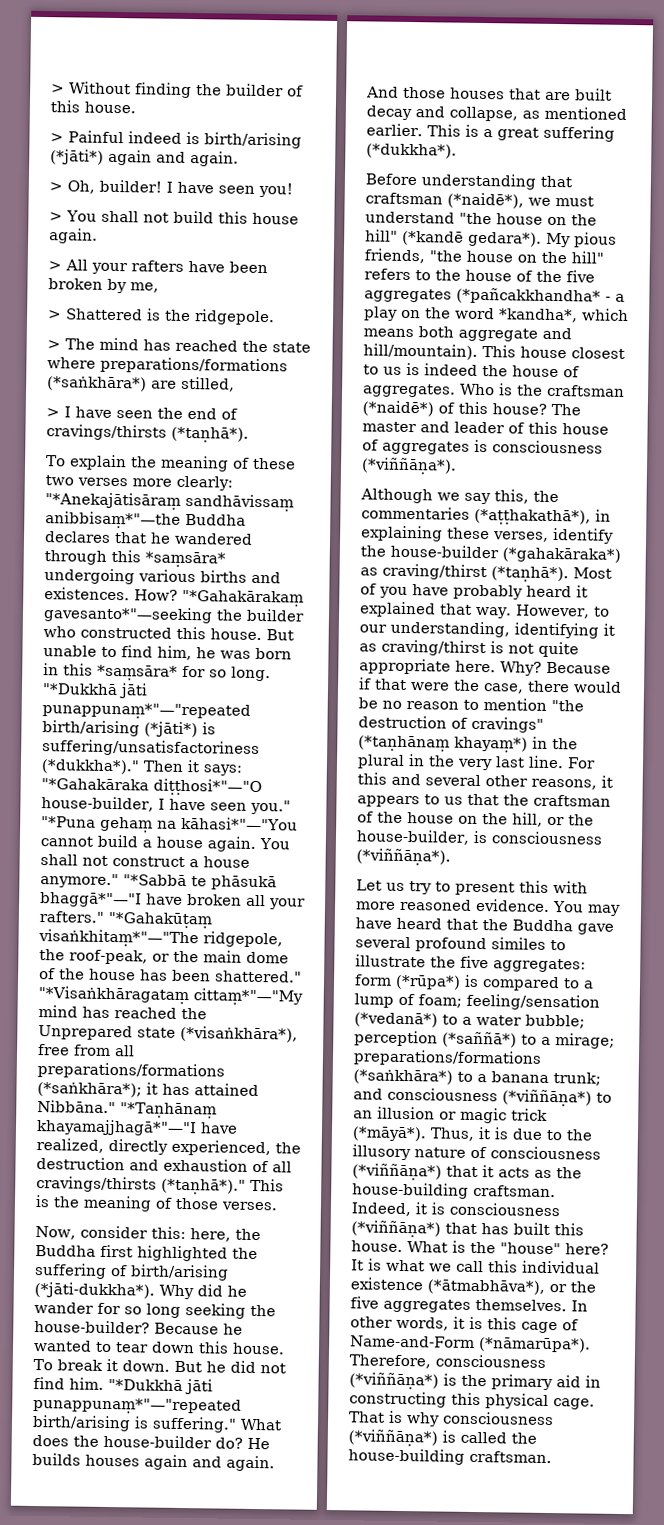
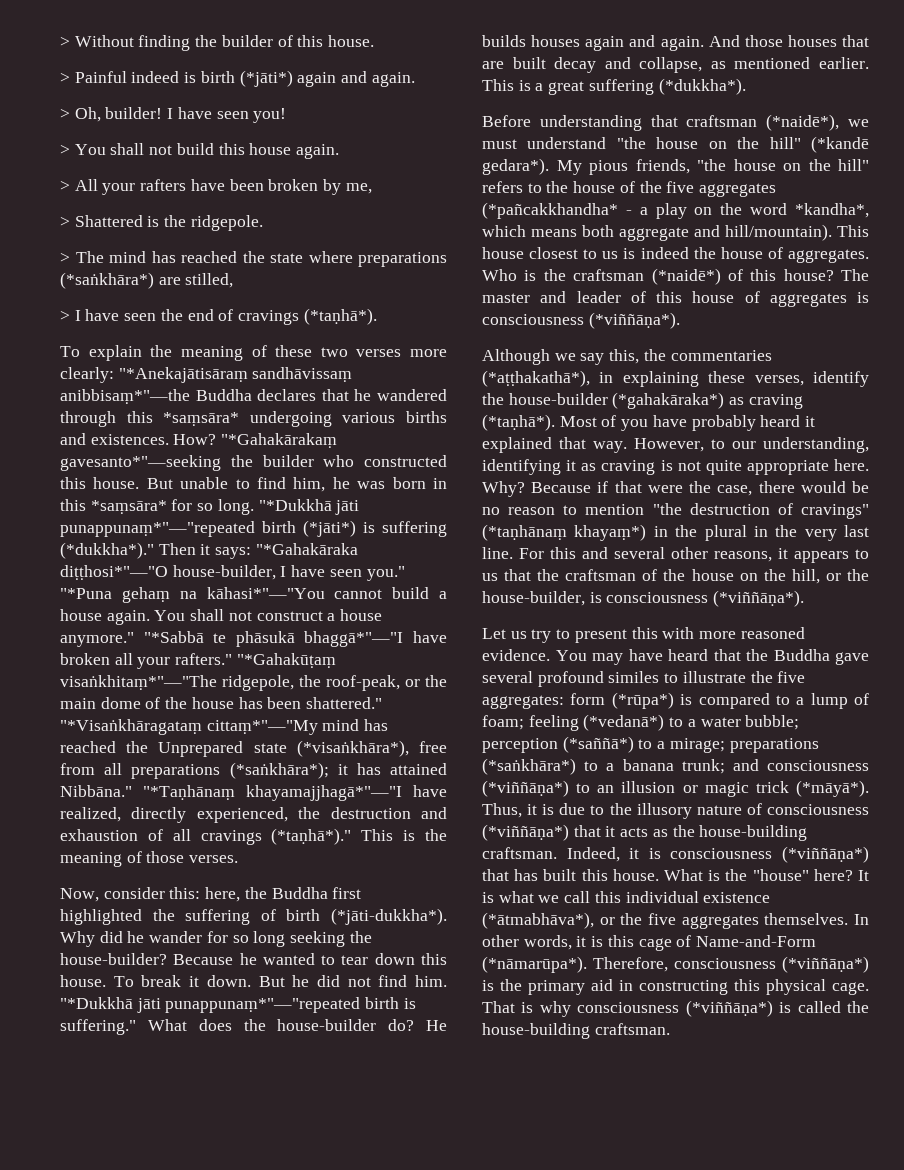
- > Painful indeed is birth/arising (*jāti*) again and again.
+ > Painful indeed is birth (*jāti*) again and again.
- > The mind has reached the state where preparations/formations (*saṅkhāra*) are stilled,
+ > The mind has reached the state where preparations (*saṅkhāra*) are stilled,
- > I have seen the end of cravings/thirsts (*taṇhā*).
+ > I have seen the end of cravings (*taṇhā*).
- "*Dukkhā jāti punappunaṃ*"—"repeated birth/arising (*jāti*) is suffering/unsatisfactoriness (*dukkha*)."
+ "*Dukkhā jāti punappunaṃ*"—"repeated birth (*jāti*) is suffering (*dukkha*)."
- "*Visaṅkhāragataṃ cittaṃ*"—"My mind has reached the Unprepared state (*visaṅkhāra*), free from all preparations/formations (*saṅkhāra*); it has attained Nibbāna."
+ "*Visaṅkhāragataṃ cittaṃ*"—"My mind has reached the Unprepared state (*visaṅkhāra*), free from all preparations (*saṅkhāra*); it has attained Nibbāna."
- "*Taṇhānaṃ khayamajjhagā*"—"I have realized, directly experienced, the destruction and exhaustion of all cravings/thirsts (*taṇhā*)."
+ "*Taṇhānaṃ khayamajjhagā*"—"I have realized, directly experienced, the destruction and exhaustion of all cravings (*taṇhā*)."
- Now, consider this: here, the Buddha first highlighted the suffering of birth/arising (*jāti-dukkha*).
+ Now, consider this: here, the Buddha first highlighted the suffering of birth (*jāti-dukkha*).
- "*Dukkhā jāti punappunaṃ*"—"repeated birth/arising is suffering."
+ "*Dukkhā jāti punappunaṃ*"—"repeated birth is suffering."
- Although we say this, the commentaries (*aṭṭhakathā*), in explaining these verses, identify the house-builder (*gahakāraka*) as craving/thirst (*taṇhā*).
+ Although we say this, the commentaries (*aṭṭhakathā*), in explaining these verses, identify the house-builder (*gahakāraka*) as craving (*taṇhā*).
- However, to our understanding, identifying it as craving/thirst is not quite appropriate here.
+ However, to our understanding, identifying it as craving is not quite appropriate here.
- You may have heard that the Buddha gave several profound similes to illustrate the five aggregates: form (*rūpa*) is compared to a lump of foam; feeling/sensation (*vedanā*) to a water bubble; perception (*saññā*) to a mirage; preparations/formations (*saṅkhāra*) to a banana trunk; and consciousness (*viññāṇa*) to an illusion or magic trick (*māyā*).
+ You may have heard that the Buddha gave several profound similes to illustrate the five aggregates: form (*rūpa*) is compared to a lump of foam; feeling (*vedanā*) to a water bubble; perception (*saññā*) to a mirage; preparations (*saṅkhāra*) to a banana trunk; and consciousness (*viññāṇa*) to an illusion or magic trick (*māyā*).

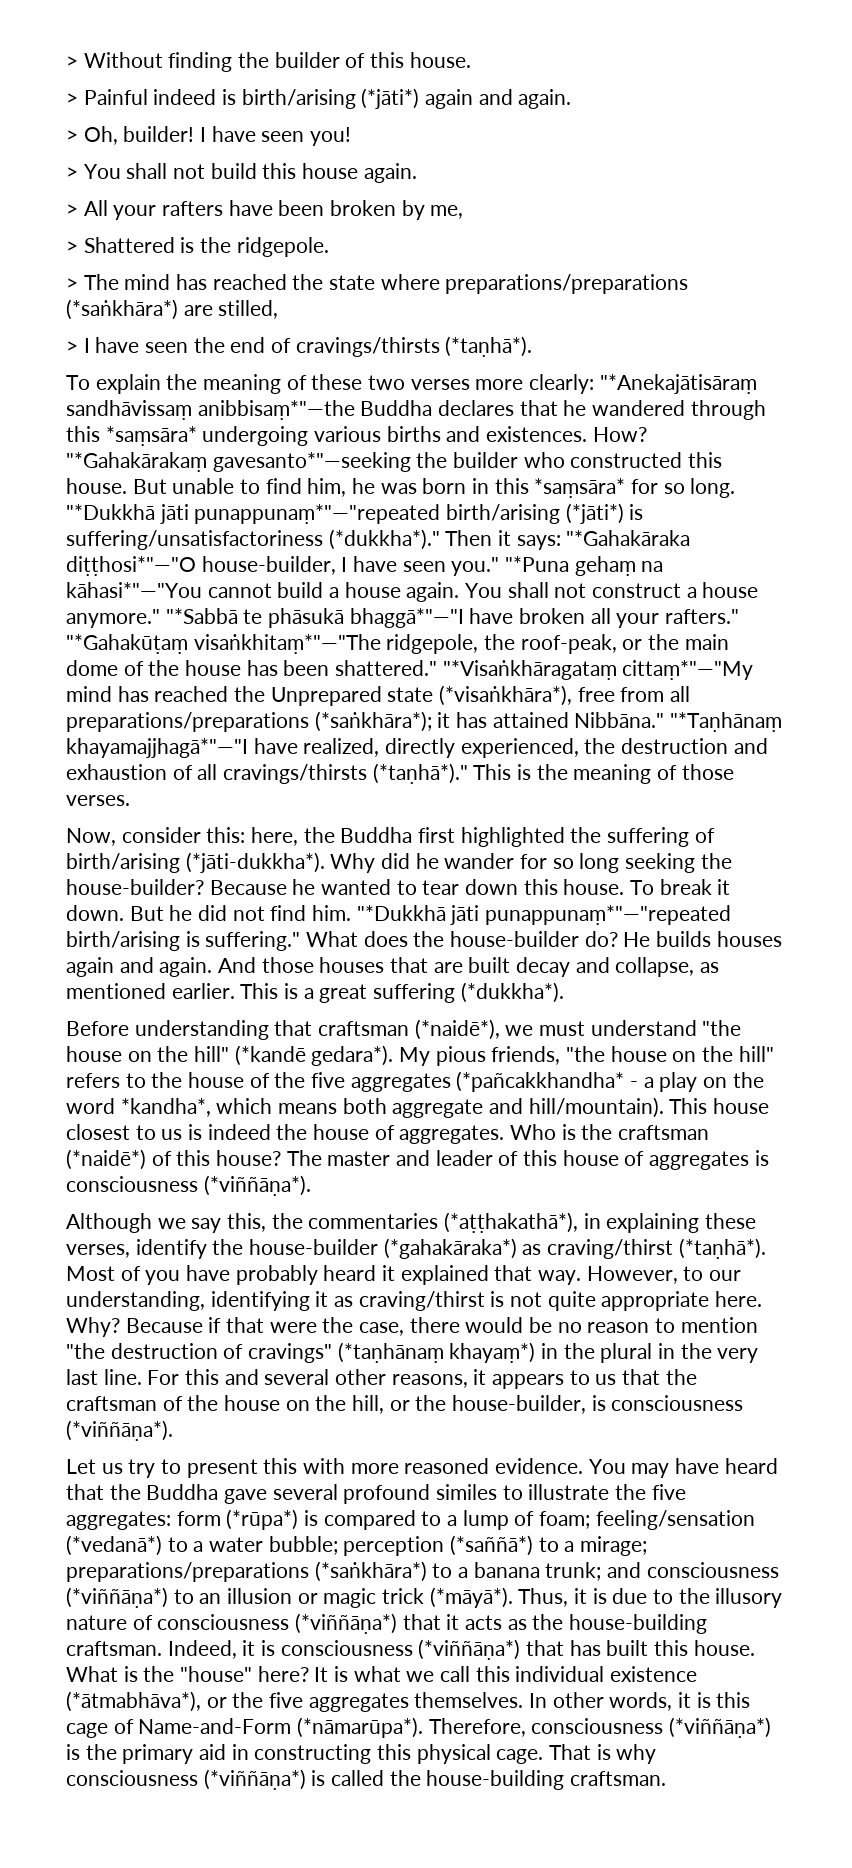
- > Painful indeed is birth (*jāti*) again and again.
+ > Painful indeed is birth/arising (*jāti*) again and again.
- > The mind has reached the state where preparations (*saṅkhāra*) are stilled,
+ > The mind has reached the state where preparations/preparations (*saṅkhāra*) are stilled,
- > I have seen the end of cravings (*taṇhā*).
+ > I have seen the end of cravings/thirsts (*taṇhā*).
- "*Dukkhā jāti punappunaṃ*"—"repeated birth (*jāti*) is suffering (*dukkha*)."
+ "*Dukkhā jāti punappunaṃ*"—"repeated birth/arising (*jāti*) is suffering/unsatisfactoriness (*dukkha*)."
- "*Visaṅkhāragataṃ cittaṃ*"—"My mind has reached the Unprepared state (*visaṅkhāra*), free from all preparations (*saṅkhāra*); it has attained Nibbāna."
+ "*Visaṅkhāragataṃ cittaṃ*"—"My mind has reached the Unprepared state (*visaṅkhāra*), free from all preparations/preparations (*saṅkhāra*); it has attained Nibbāna."
- "*Taṇhānaṃ khayamajjhagā*"—"I have realized, directly experienced, the destruction and exhaustion of all cravings (*taṇhā*)."
+ "*Taṇhānaṃ khayamajjhagā*"—"I have realized, directly experienced, the destruction and exhaustion of all cravings/thirsts (*taṇhā*)."
- Now, consider this: here, the Buddha first highlighted the suffering of birth (*jāti-dukkha*).
+ Now, consider this: here, the Buddha first highlighted the suffering of birth/arising (*jāti-dukkha*).
- "*Dukkhā jāti punappunaṃ*"—"repeated birth is suffering."
+ "*Dukkhā jāti punappunaṃ*"—"repeated birth/arising is suffering."
- Although we say this, the commentaries (*aṭṭhakathā*), in explaining these verses, identify the house-builder (*gahakāraka*) as craving (*taṇhā*).
+ Although we say this, the commentaries (*aṭṭhakathā*), in explaining these verses, identify the house-builder (*gahakāraka*) as craving/thirst (*taṇhā*).
- However, to our understanding, identifying it as craving is not quite appropriate here.
+ However, to our understanding, identifying it as craving/thirst is not quite appropriate here.
- You may have heard that the Buddha gave several profound similes to illustrate the five aggregates: form (*rūpa*) is compared to a lump of foam; feeling (*vedanā*) to a water bubble; perception (*saññā*) to a mirage; preparations (*saṅkhāra*) to a banana trunk; and consciousness (*viññāṇa*) to an illusion or magic trick (*māyā*).
+ You may have heard that the Buddha gave several profound similes to illustrate the five aggregates: form (*rūpa*) is compared to a lump of foam; feeling/sensation (*vedanā*) to a water bubble; perception (*saññā*) to a mirage; preparations/preparations (*saṅkhāra*) to a banana trunk; and consciousness (*viññāṇa*) to an illusion or magic trick (*māyā*).

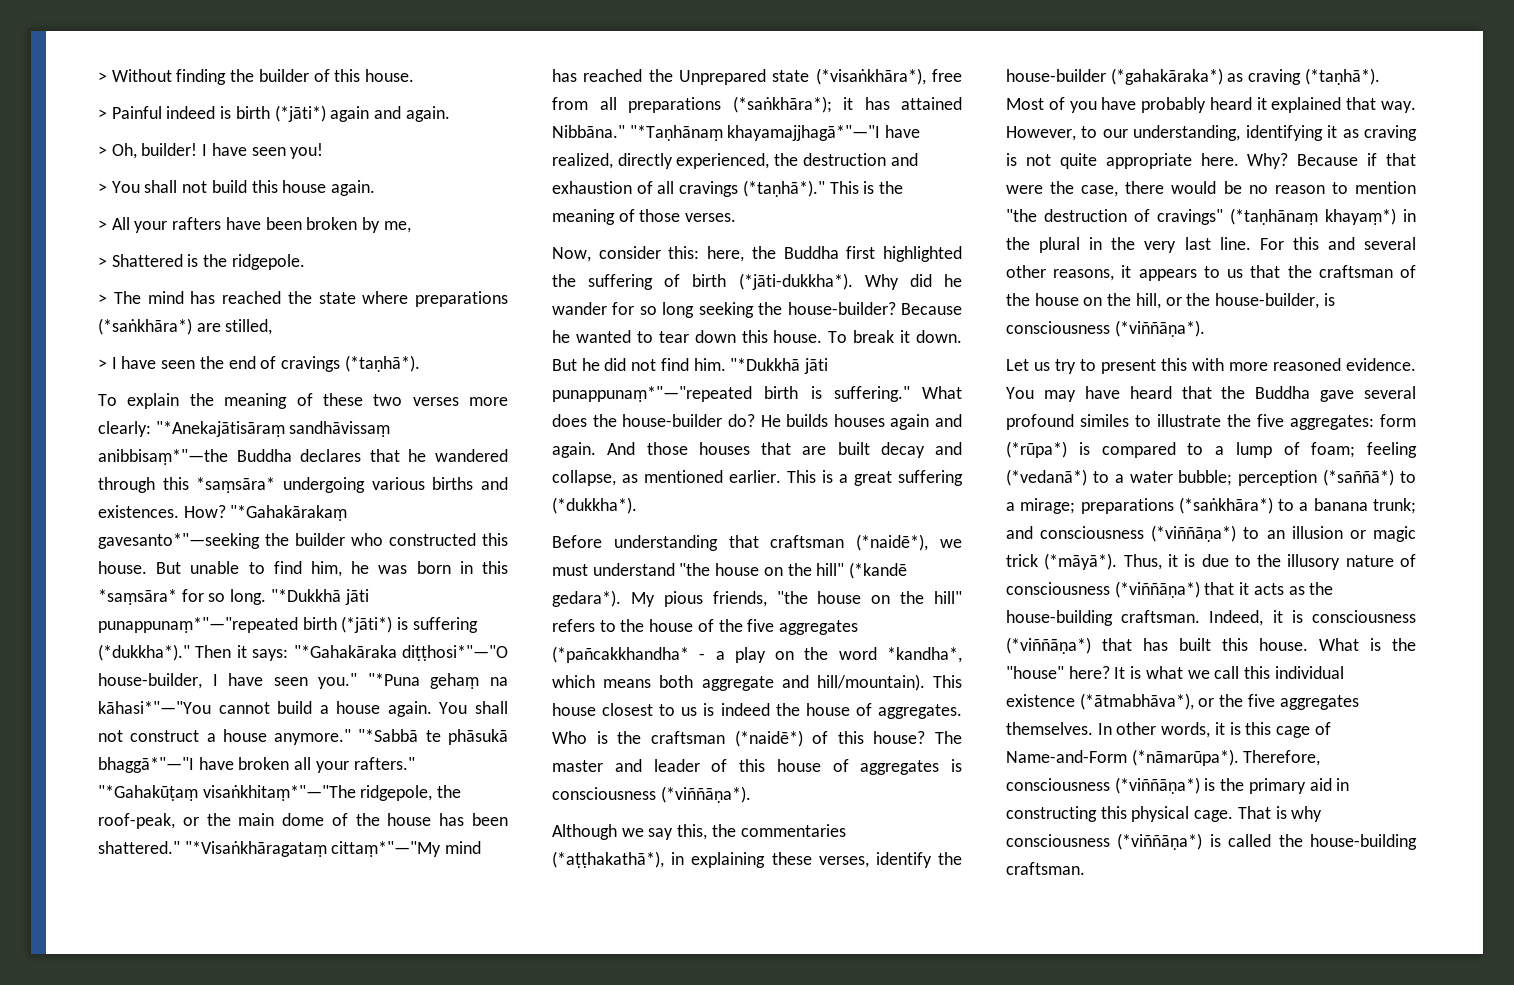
- > Painful indeed is birth/arising (*jāti*) again and again.
+ > Painful indeed is birth (*jāti*) again and again.
- > The mind has reached the state where preparations/preparations (*saṅkhāra*) are stilled,
+ > The mind has reached the state where preparations (*saṅkhāra*) are stilled,
- > I have seen the end of cravings/thirsts (*taṇhā*).
+ > I have seen the end of cravings (*taṇhā*).
- "*Dukkhā jāti punappunaṃ*"—"repeated birth/arising (*jāti*) is suffering/unsatisfactoriness (*dukkha*)."
+ "*Dukkhā jāti punappunaṃ*"—"repeated birth (*jāti*) is suffering (*dukkha*)."
- "*Visaṅkhāragataṃ cittaṃ*"—"My mind has reached the Unprepared state (*visaṅkhāra*), free from all preparations/preparations (*saṅkhāra*); it has attained Nibbāna."
+ "*Visaṅkhāragataṃ cittaṃ*"—"My mind has reached the Unprepared state (*visaṅkhāra*), free from all preparations (*saṅkhāra*); it has attained Nibbāna."
- "*Taṇhānaṃ khayamajjhagā*"—"I have realized, directly experienced, the destruction and exhaustion of all cravings/thirsts (*taṇhā*)."
+ "*Taṇhānaṃ khayamajjhagā*"—"I have realized, directly experienced, the destruction and exhaustion of all cravings (*taṇhā*)."
- Now, consider this: here, the Buddha first highlighted the suffering of birth/arising (*jāti-dukkha*).
+ Now, consider this: here, the Buddha first highlighted the suffering of birth (*jāti-dukkha*).
- "*Dukkhā jāti punappunaṃ*"—"repeated birth/arising is suffering."
+ "*Dukkhā jāti punappunaṃ*"—"repeated birth is suffering."
- Although we say this, the commentaries (*aṭṭhakathā*), in explaining these verses, identify the house-builder (*gahakāraka*) as craving/thirst (*taṇhā*).
+ Although we say this, the commentaries (*aṭṭhakathā*), in explaining these verses, identify the house-builder (*gahakāraka*) as craving (*taṇhā*).
- However, to our understanding, identifying it as craving/thirst is not quite appropriate here.
+ However, to our understanding, identifying it as craving is not quite appropriate here.
- You may have heard that the Buddha gave several profound similes to illustrate the five aggregates: form (*rūpa*) is compared to a lump of foam; feeling/sensation (*vedanā*) to a water bubble; perception (*saññā*) to a mirage; preparations/preparations (*saṅkhāra*) to a banana trunk; and consciousness (*viññāṇa*) to an illusion or magic trick (*māyā*).
+ You may have heard that the Buddha gave several profound similes to illustrate the five aggregates: form (*rūpa*) is compared to a lump of foam; feeling (*vedanā*) to a water bubble; perception (*saññā*) to a mirage; preparations (*saṅkhāra*) to a banana trunk; and consciousness (*viññāṇa*) to an illusion or magic trick (*māyā*).

